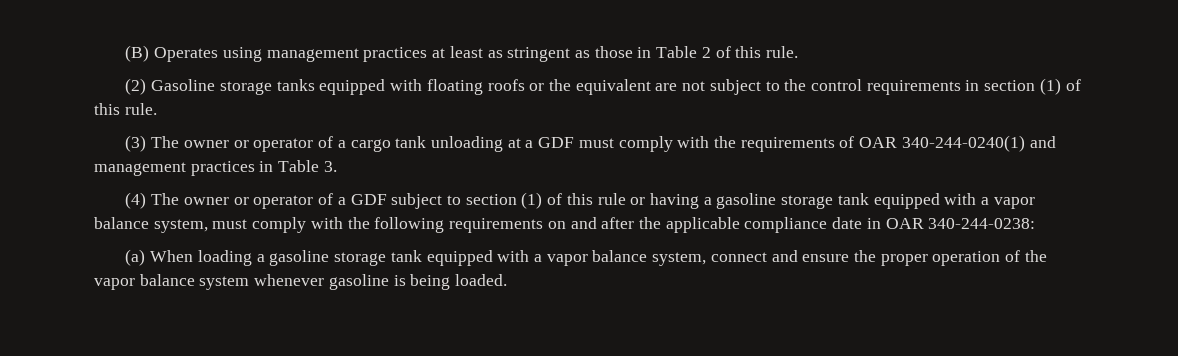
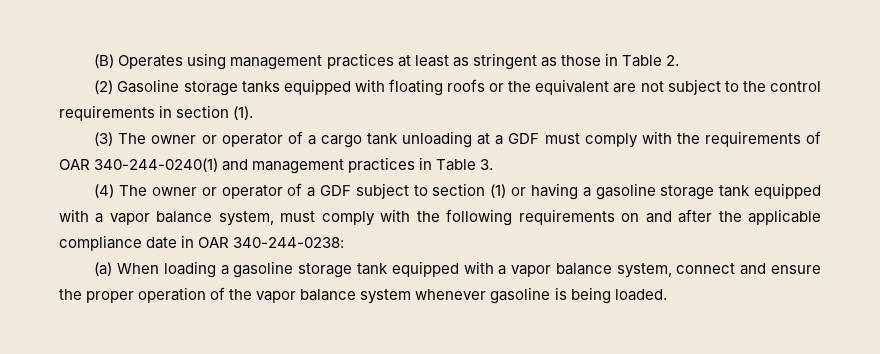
- (B) Operates using management practices at least as stringent as those in Table 2 of this rule.
+ (B) Operates using management practices at least as stringent as those in Table 2.
- (2) Gasoline storage tanks equipped with floating roofs or the equivalent are not subject to the control requirements in section (1) of this rule.
+ (2) Gasoline storage tanks equipped with floating roofs or the equivalent are not subject to the control requirements in section (1).
- (4) The owner or operator of a GDF subject to section (1) of this rule or having a gasoline storage tank equipped with a vapor balance system, must comply with the following requirements on and after the applicable compliance date in OAR 340-244-0238:
+ (4) The owner or operator of a GDF subject to section (1) or having a gasoline storage tank equipped with a vapor balance system, must comply with the following requirements on and after the applicable compliance date in OAR 340-244-0238:

